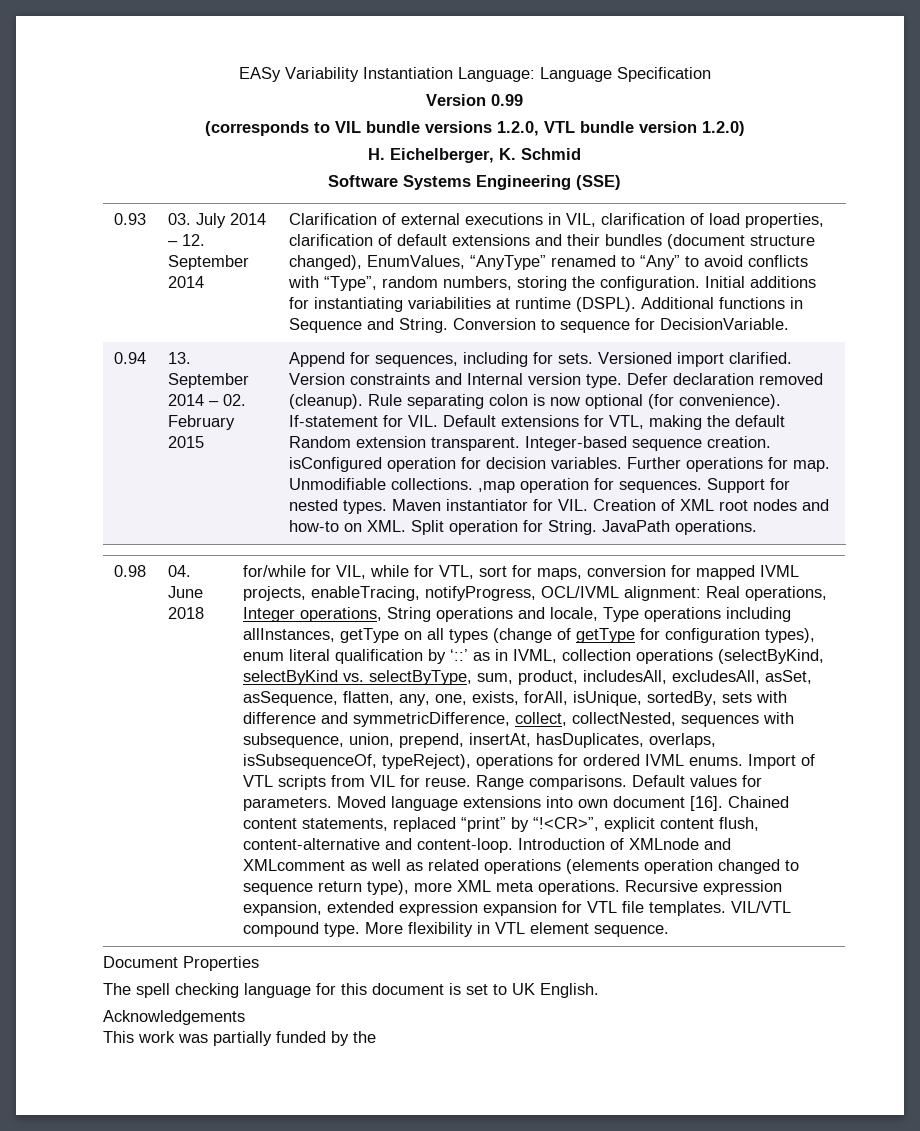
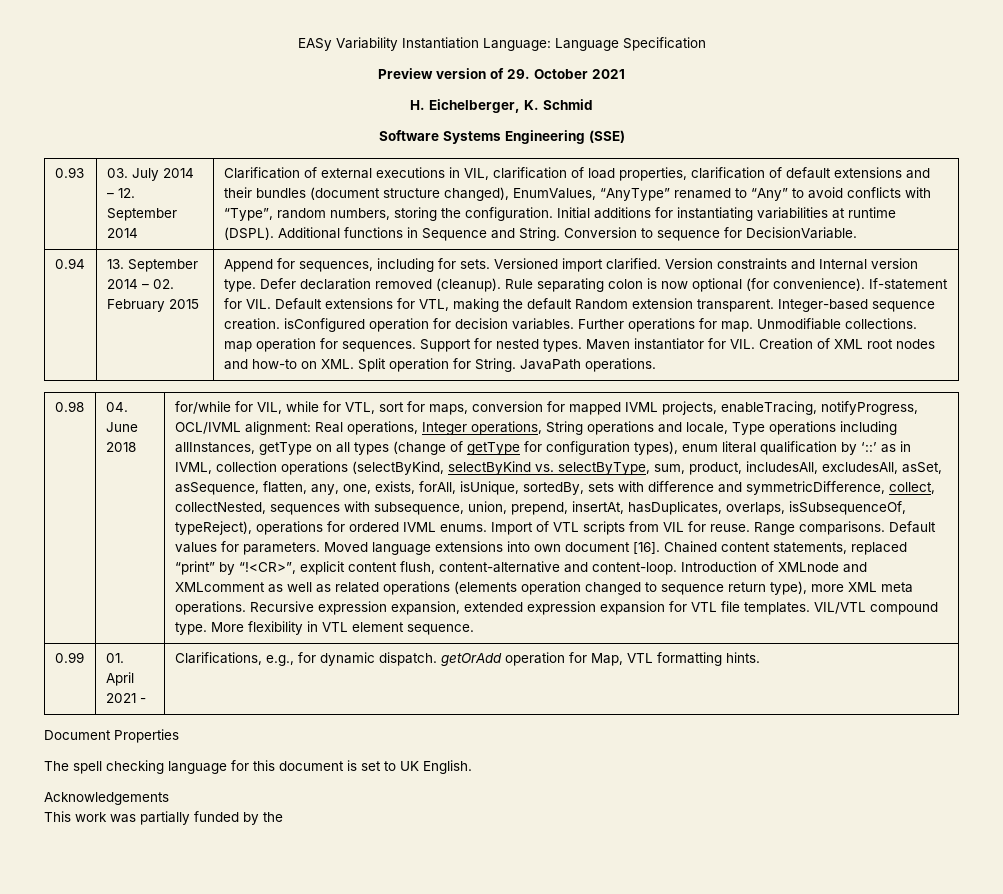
- Version 0.99
- (corresponds to VIL bundle versions 1.2.0, VTL bundle version 1.2.0)
+ Preview version of 29. October 2021
- Unmodifiable collections. ,map operation for sequences.
+ Unmodifiable collections. map operation for sequences.
+ 0.99 | 01. April 2021 - | Clarifications, e.g., for dynamic dispatch. getOrAdd operation for Map, VTL formatting hints.

